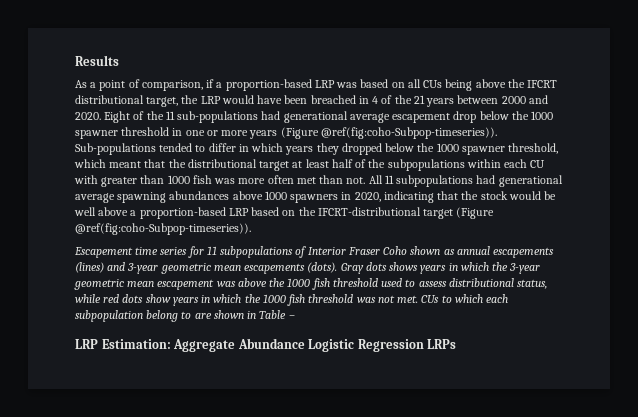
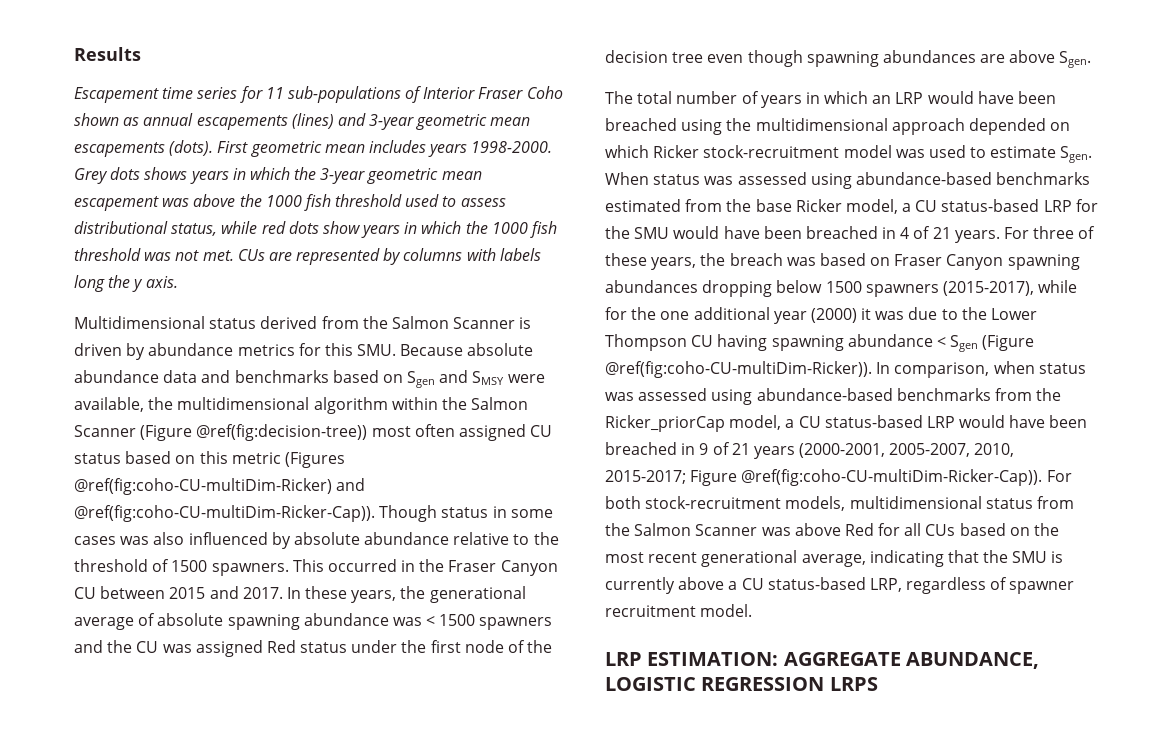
- As a point of comparison, if a proportion-based LRP was based on all CUs being above the IFCRT distributional target, the LRP would have been breached in 4 of the 21 years between 2000 and 2020. Eight of the 11 sub-populations had generational average escapement drop below the 1000 spawner threshold in one or more years (Figure @ref(fig:coho-Subpop-timeseries)). Sub-populations tended to differ in which years they dropped below the 1000 spawner threshold, which meant that the distributional target at least half of the subpopulations within each CU with greater than 1000 fish was more often met than not. All 11 subpopulations had generational average spawning abundances above 1000 spawners in 2020, indicating that the stock would be well above a proportion-based LRP based on the IFCRT-distributional target (Figure @ref(fig:coho-Subpop-timeseries)).
- Escapement time series for 11 subpopulations of Interior Fraser Coho shown as annual escapements (lines) and 3-year geometric mean escapements (dots).
+ Escapement time series for 11 sub-populations of Interior Fraser Coho shown as annual escapements (lines) and 3-year geometric mean escapements (dots).
- Gray dots shows years in which the 3-year geometric mean escapement was above the 1000 fish threshold used to assess distributional status, while red dots show years in which the 1000 fish threshold was not met.
+ First geometric mean includes years 1998-2000. Grey dots shows years in which the 3-year geometric mean escapement was above the 1000 fish threshold used to assess distributional status, while red dots show years in which the 1000 fish threshold was not met.
- CUs to which each subpopulation belong to are shown in Table –
- LRP Estimation: Aggregate Abundance Logistic Regression LRPs
+ CUs are represented by columns with labels long the y axis.
+ Multidimensional status derived from the Salmon Scanner is driven by abundance metrics for this SMU. Because absolute abundance data and benchmarks based on Sgen and SMSY were available, the multidimensional algorithm within the Salmon Scanner (Figure @ref(fig:decision-tree)) most often assigned CU status based on this metric (Figures @ref(fig:coho-CU-multiDim-Ricker) and @ref(fig:coho-CU-multiDim-Ricker-Cap)). Though status in some cases was also influenced by absolute abundance relative to the threshold of 1500 spawners. This occurred in the Fraser Canyon CU between 2015 and 2017. In these years, the generational average of absolute spawning abundance was < 1500 spawners and the CU was assigned Red status under the first node of the decision tree even though spawning abundances are above Sgen.
+ The total number of years in which an LRP would have been breached using the multidimensional approach depended on which Ricker stock-recruitment model was used to estimate Sgen. When status was assessed using abundance-based benchmarks estimated from the base Ricker model, a CU status-based LRP for the SMU would have been breached in 4 of 21 years. For three of these years, the breach was based on Fraser Canyon spawning abundances dropping below 1500 spawners (2015-2017), while for the one additional year (2000) it was due to the Lower Thompson CU having spawning abundance < Sgen (Figure @ref(fig:coho-CU-multiDim-Ricker)). In comparison, when status was assessed using abundance-based benchmarks from the Ricker_priorCap model, a CU status-based LRP would have been breached in 9 of 21 years (2000-2001, 2005-2007, 2010, 2015-2017; Figure @ref(fig:coho-CU-multiDim-Ricker-Cap)). For both stock-recruitment models, multidimensional status from the Salmon Scanner was above Red for all CUs based on the most recent generational average, indicating that the SMU is currently above a CU status-based LRP, regardless of spawner recruitment model.
+ LRP ESTIMATION: AGGREGATE ABUNDANCE, LOGISTIC REGRESSION LRPS

